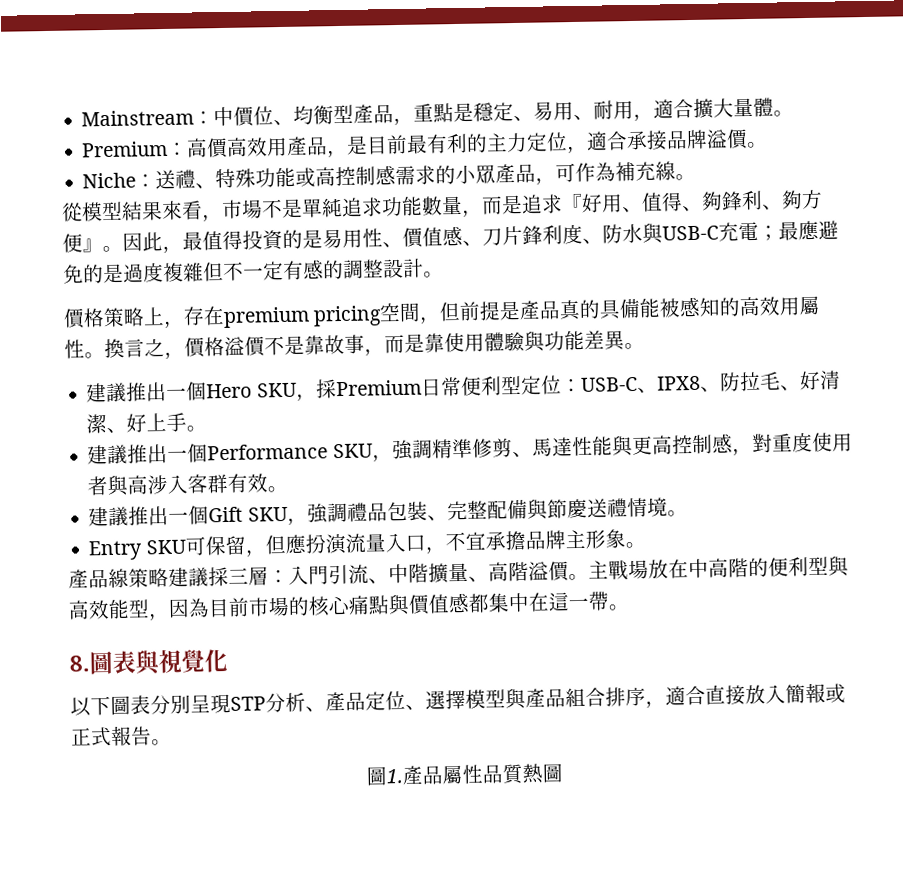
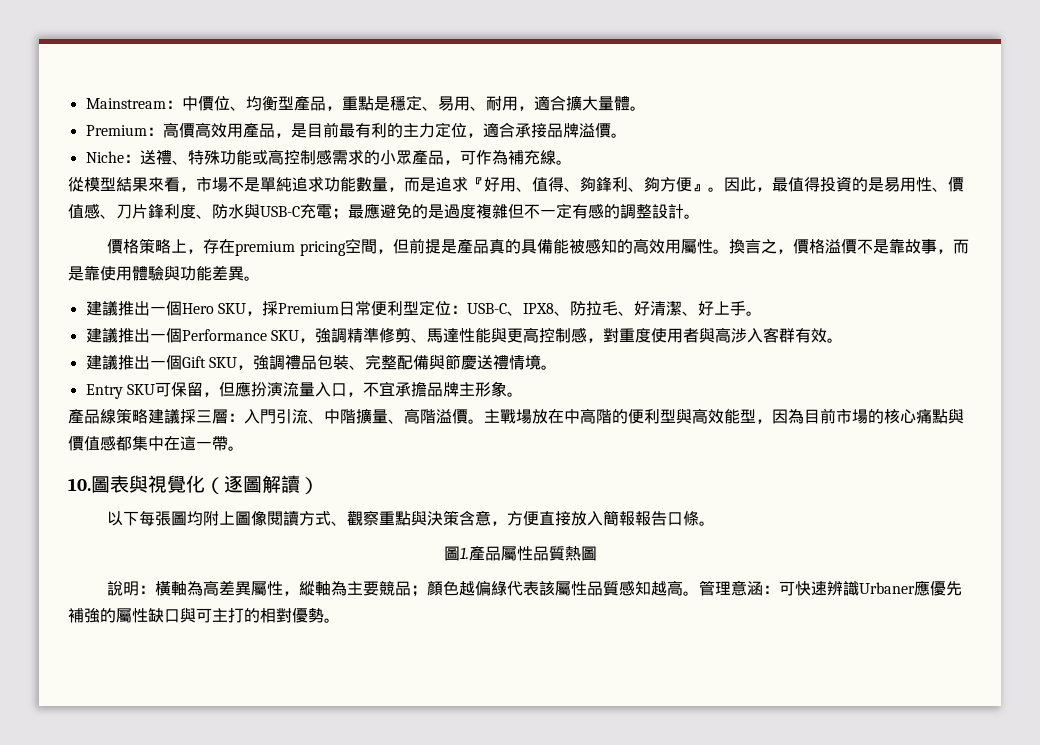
- 8.圖表與視覺化
- 以下圖表分別呈現STP分析、產品定位、選擇模型與產品組合排序，適合直接放入簡報或正式報告。
+ 10.圖表與視覺化（逐圖解讀）
+ 以下每張圖均附上圖像閱讀方式、觀察重點與決策含意，方便直接放入簡報報告口條。
+ 說明：橫軸為高差異屬性，縱軸為主要競品；顏色越偏綠代表該屬性品質感知越高。管理意涵：可快速辨識Urbaner應優先補強的屬性缺口與可主打的相對優勢。

